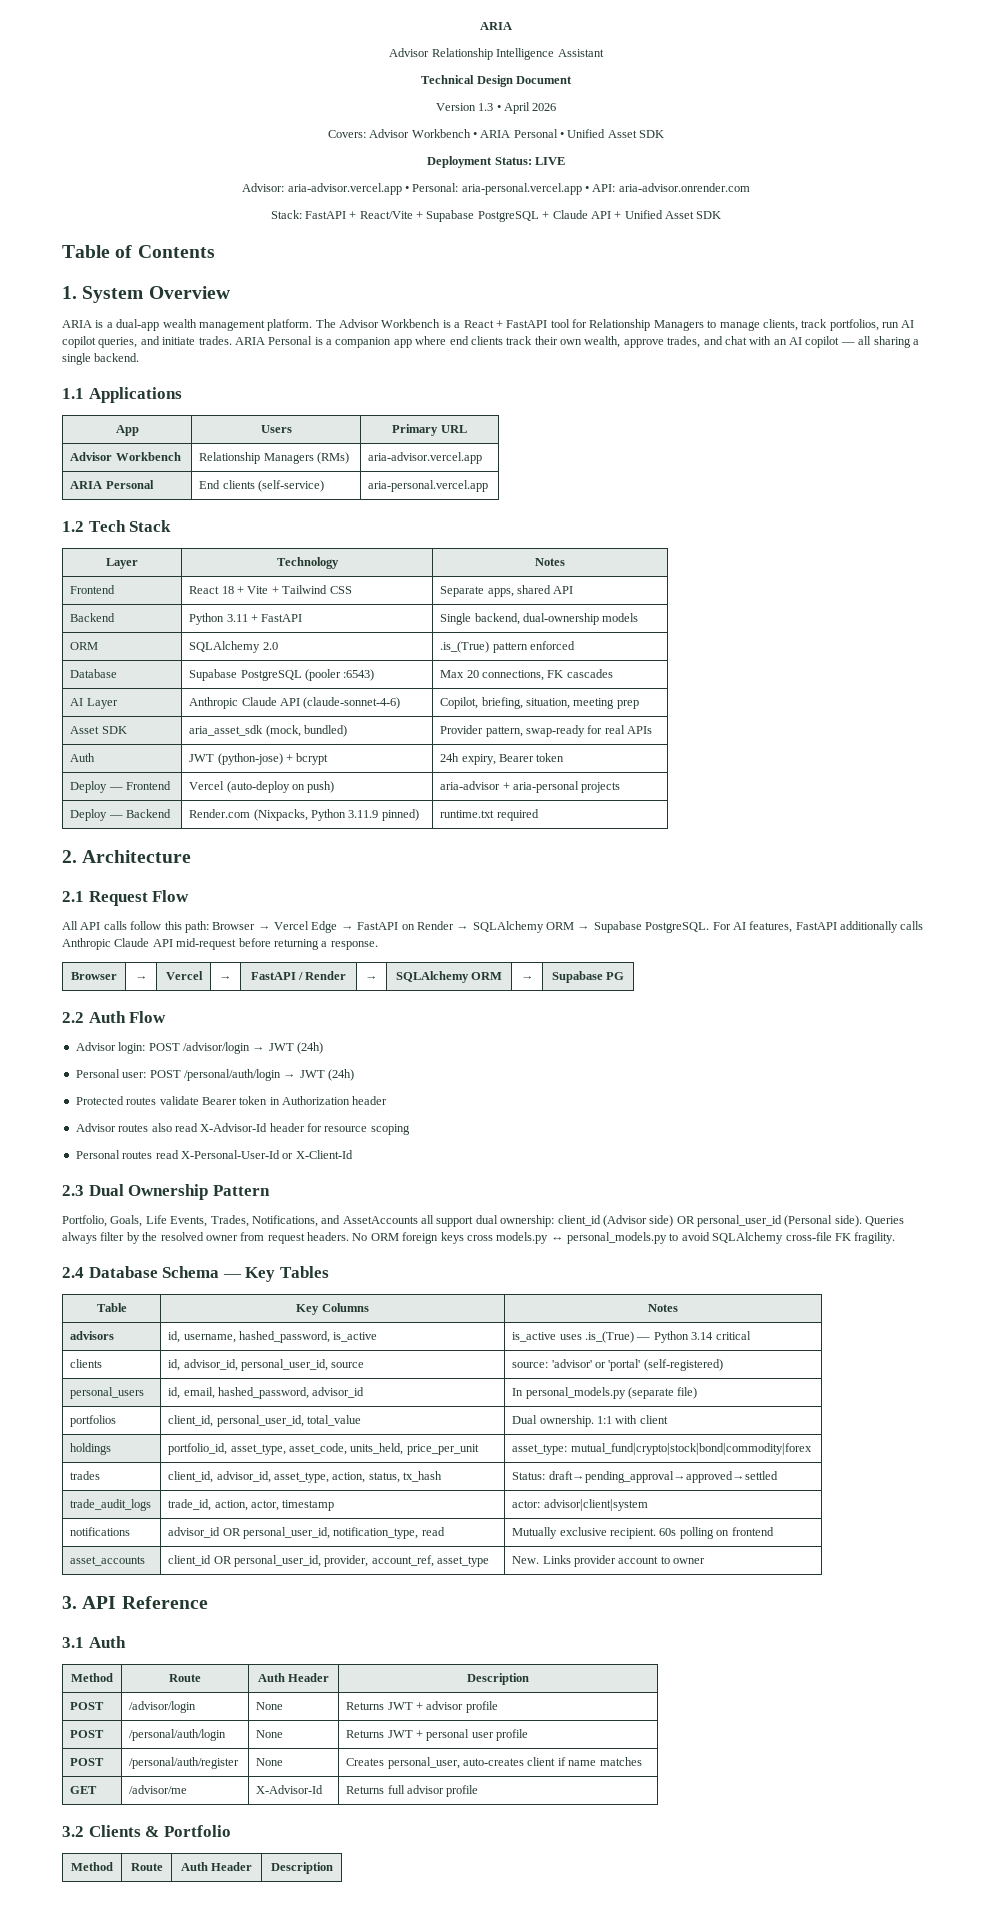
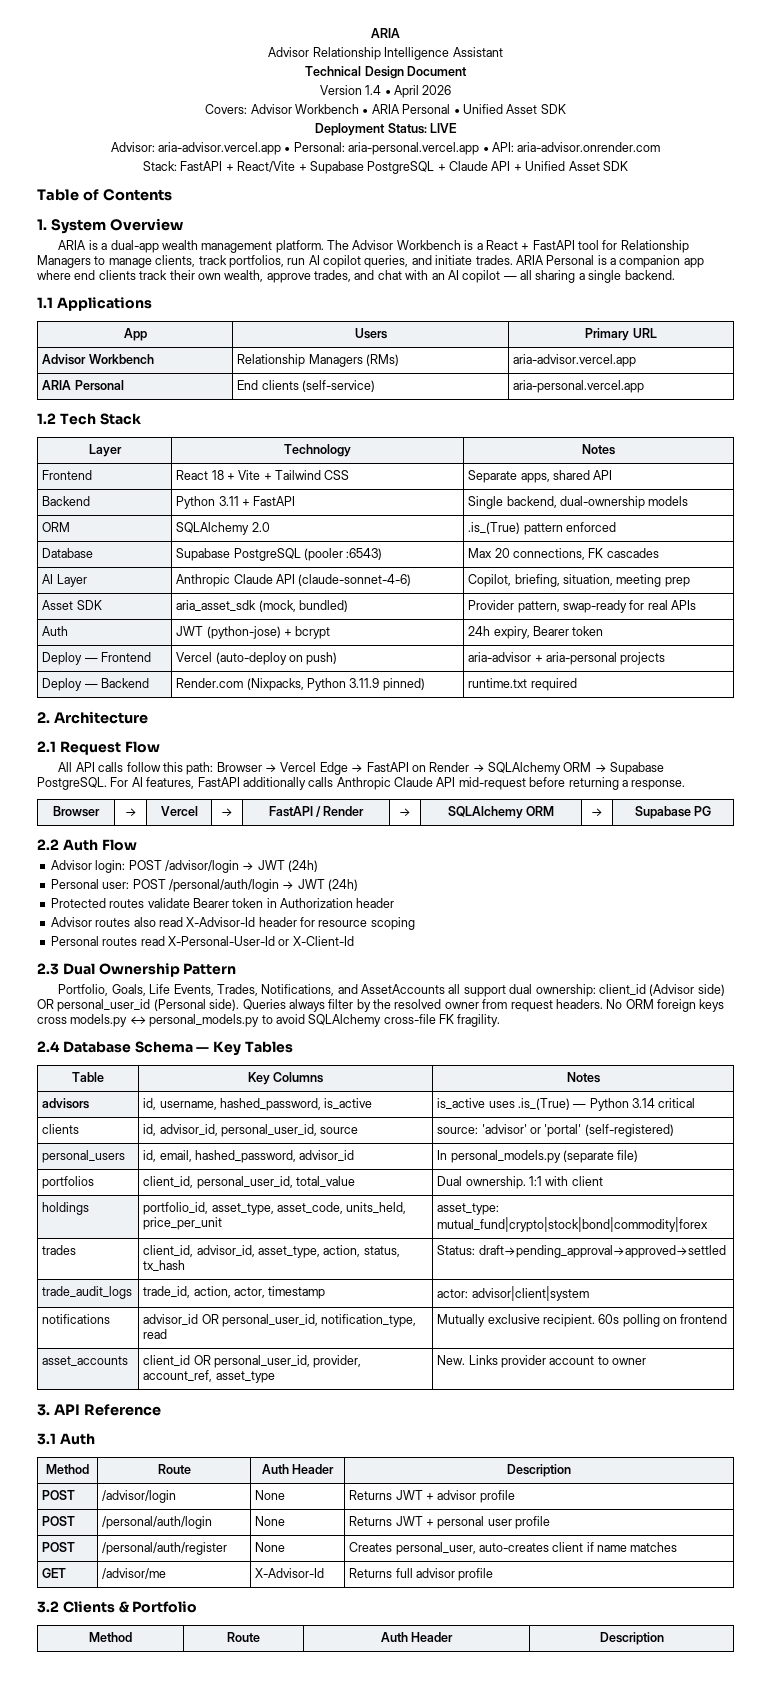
- Version 1.3 • April 2026
+ Version 1.4 • April 2026

